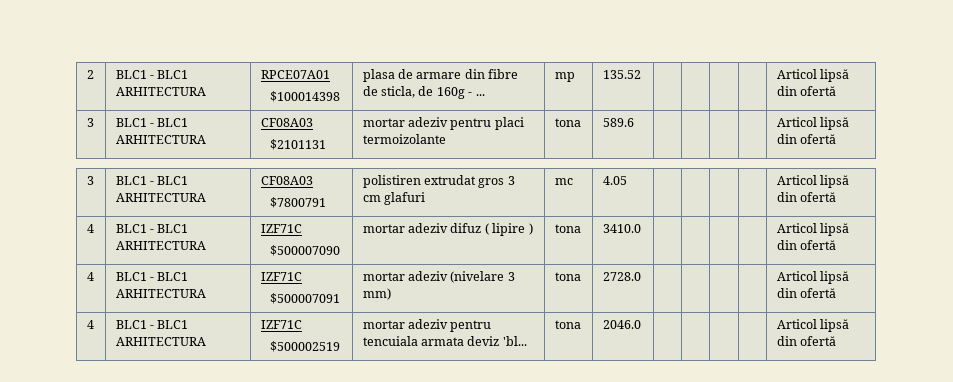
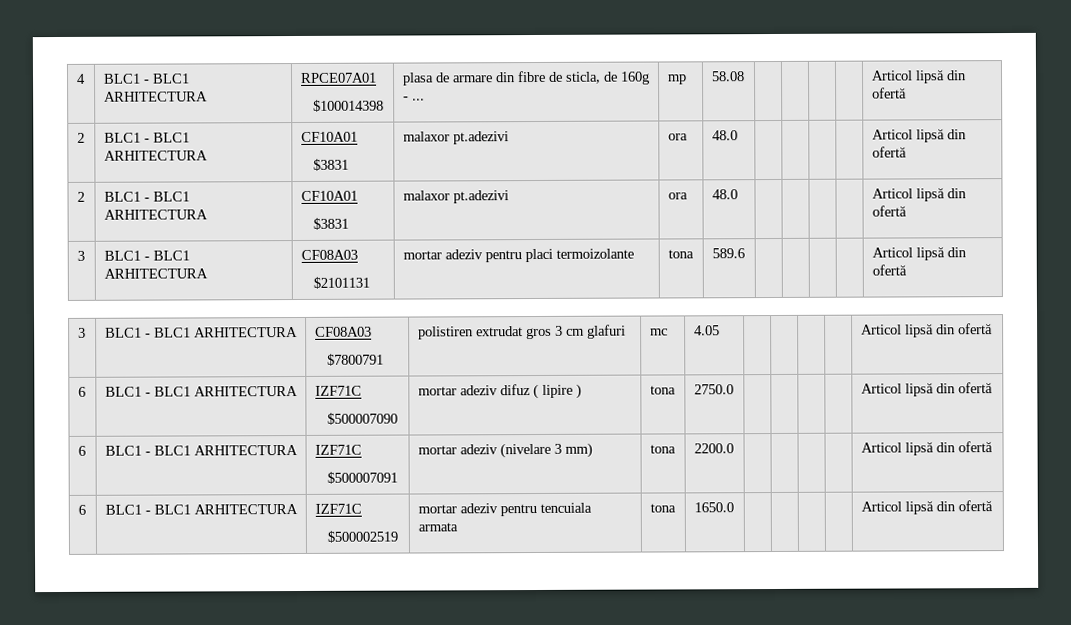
- 2 | BLC1 - BLC1 ARHITECTURA | RPCE07A01
- $100014398 | plasa de armare din fibre de sticla, de 160g - ... | mp | 135.52 | | | | | Articol lipsă din ofertă
+ 4 | BLC1 - BLC1 ARHITECTURA | RPCE07A01
+ $100014398 | plasa de armare din fibre de sticla, de 160g - ... | mp | 58.08 | | | | | Articol lipsă din ofertă
+ 2 | BLC1 - BLC1 ARHITECTURA | CF10A01
+ $3831 | malaxor pt.adezivi | ora | 48.0 | | | | | Articol lipsă din ofertă
+ 2 | BLC1 - BLC1 ARHITECTURA | CF10A01
+ $3831 | malaxor pt.adezivi | ora | 48.0 | | | | | Articol lipsă din ofertă
  3 | BLC1 - BLC1 ARHITECTURA | CF08A03
  $2101131 | mortar adeziv pentru placi termoizolante | tona | 589.6 | | | | | Articol lipsă din ofertă
  3 | BLC1 - BLC1 ARHITECTURA | CF08A03
  $7800791 | polistiren extrudat gros 3 cm glafuri | mc | 4.05 | | | | | Articol lipsă din ofertă
- 4 | BLC1 - BLC1 ARHITECTURA | IZF71C
- $500007090 | mortar adeziv difuz ( lipire ) | tona | 3410.0 | | | | | Articol lipsă din ofertă
- 4 | BLC1 - BLC1 ARHITECTURA | IZF71C
- $500007091 | mortar adeziv (nivelare 3 mm) | tona | 2728.0 | | | | | Articol lipsă din ofertă
- 4 | BLC1 - BLC1 ARHITECTURA | IZF71C
- $500002519 | mortar adeziv pentru tencuiala armata deviz 'bl... | tona | 2046.0 | | | | | Articol lipsă din ofertă
+ 6 | BLC1 - BLC1 ARHITECTURA | IZF71C
+ $500007090 | mortar adeziv difuz ( lipire ) | tona | 2750.0 | | | | | Articol lipsă din ofertă
+ 6 | BLC1 - BLC1 ARHITECTURA | IZF71C
+ $500007091 | mortar adeziv (nivelare 3 mm) | tona | 2200.0 | | | | | Articol lipsă din ofertă
+ 6 | BLC1 - BLC1 ARHITECTURA | IZF71C
+ $500002519 | mortar adeziv pentru tencuiala armata | tona | 1650.0 | | | | | Articol lipsă din ofertă

